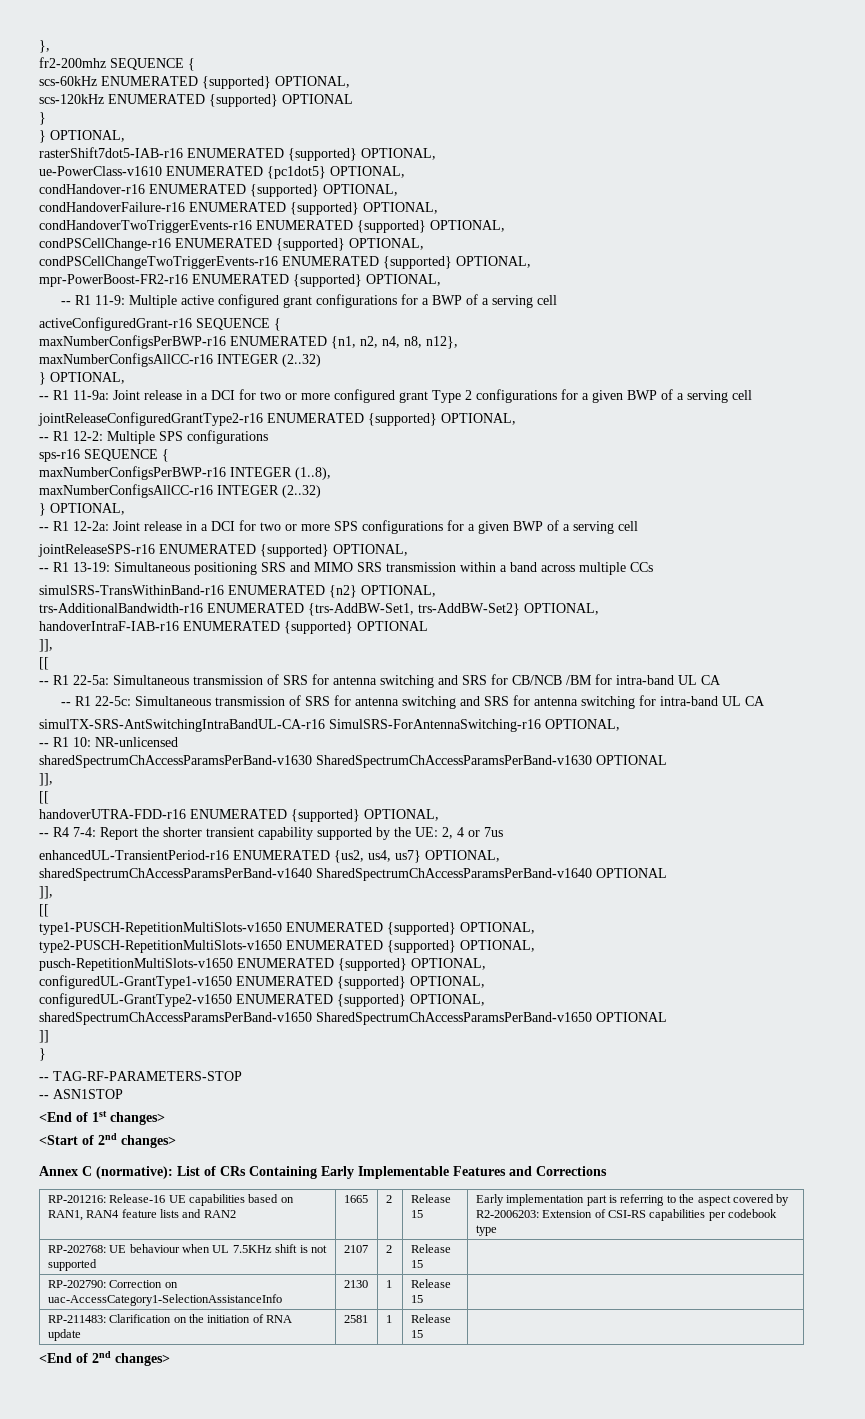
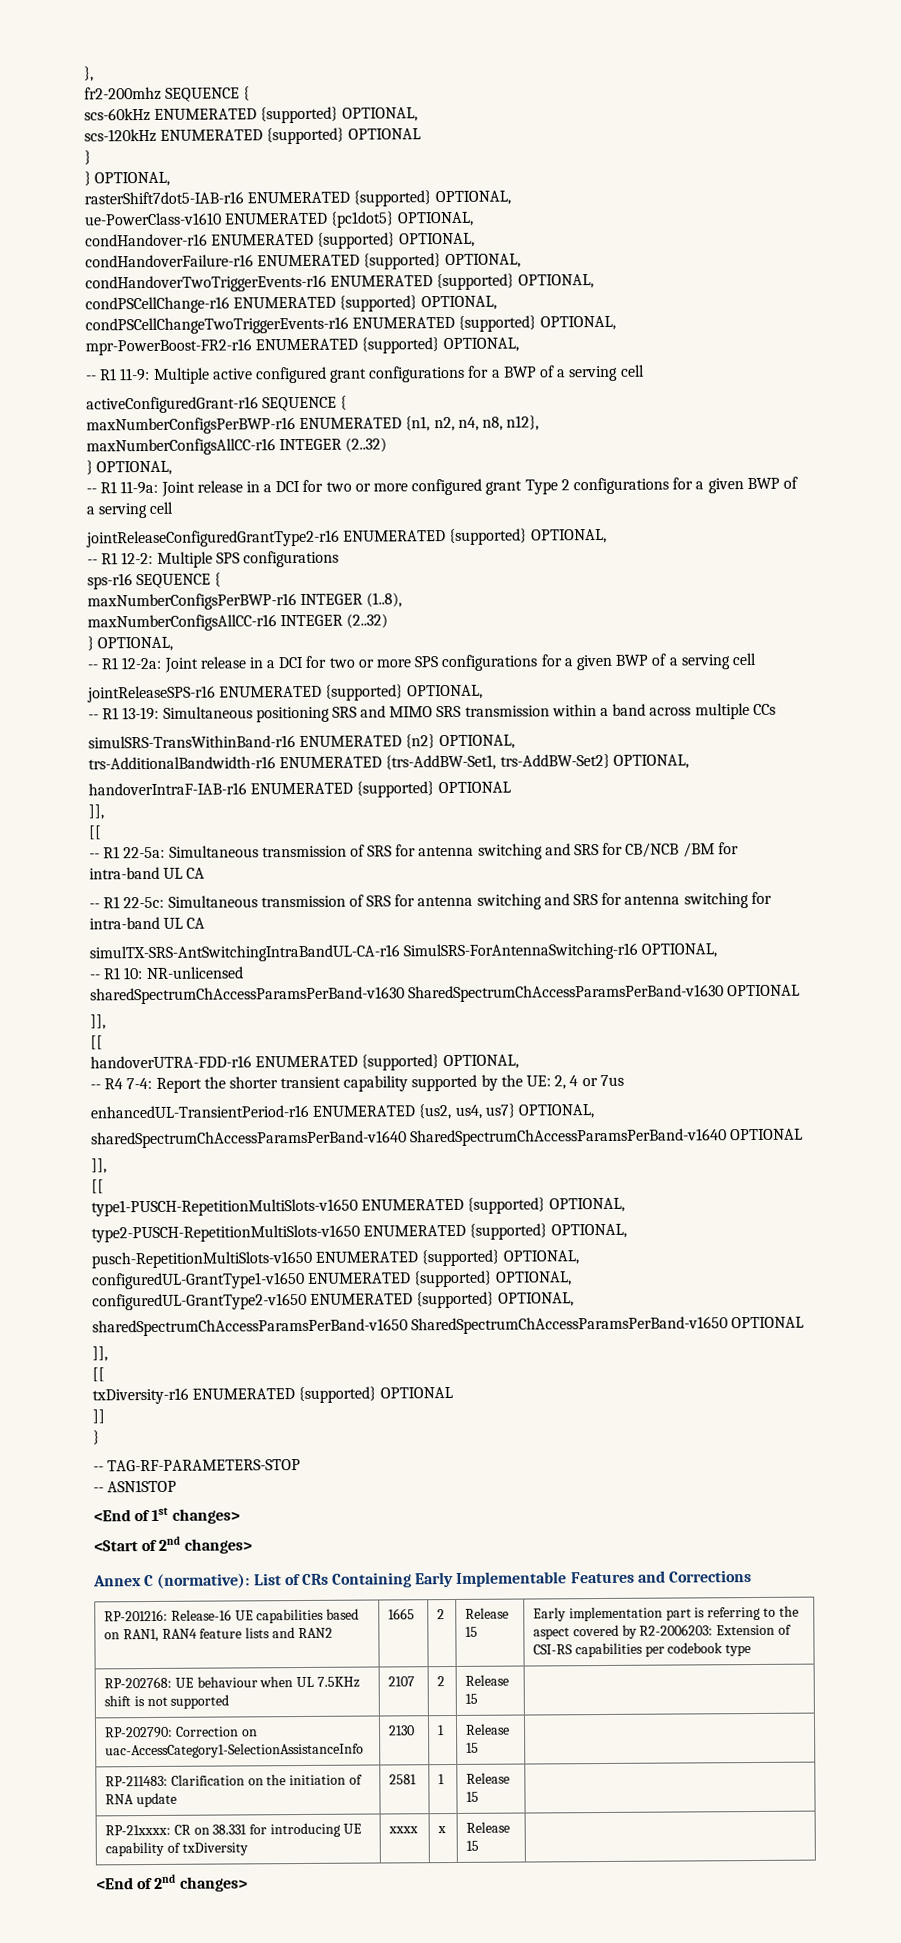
  sharedSpectrumChAccessParamsPerBand-v1650 SharedSpectrumChAccessParamsPerBand-v1650 OPTIONAL
+ ]],
+ [[
+ txDiversity-r16 ENUMERATED {supported} OPTIONAL
+ RP-21xxxx: CR on 38.331 for introducing UE capability of txDiversity | xxxx | x | Release 15 |

